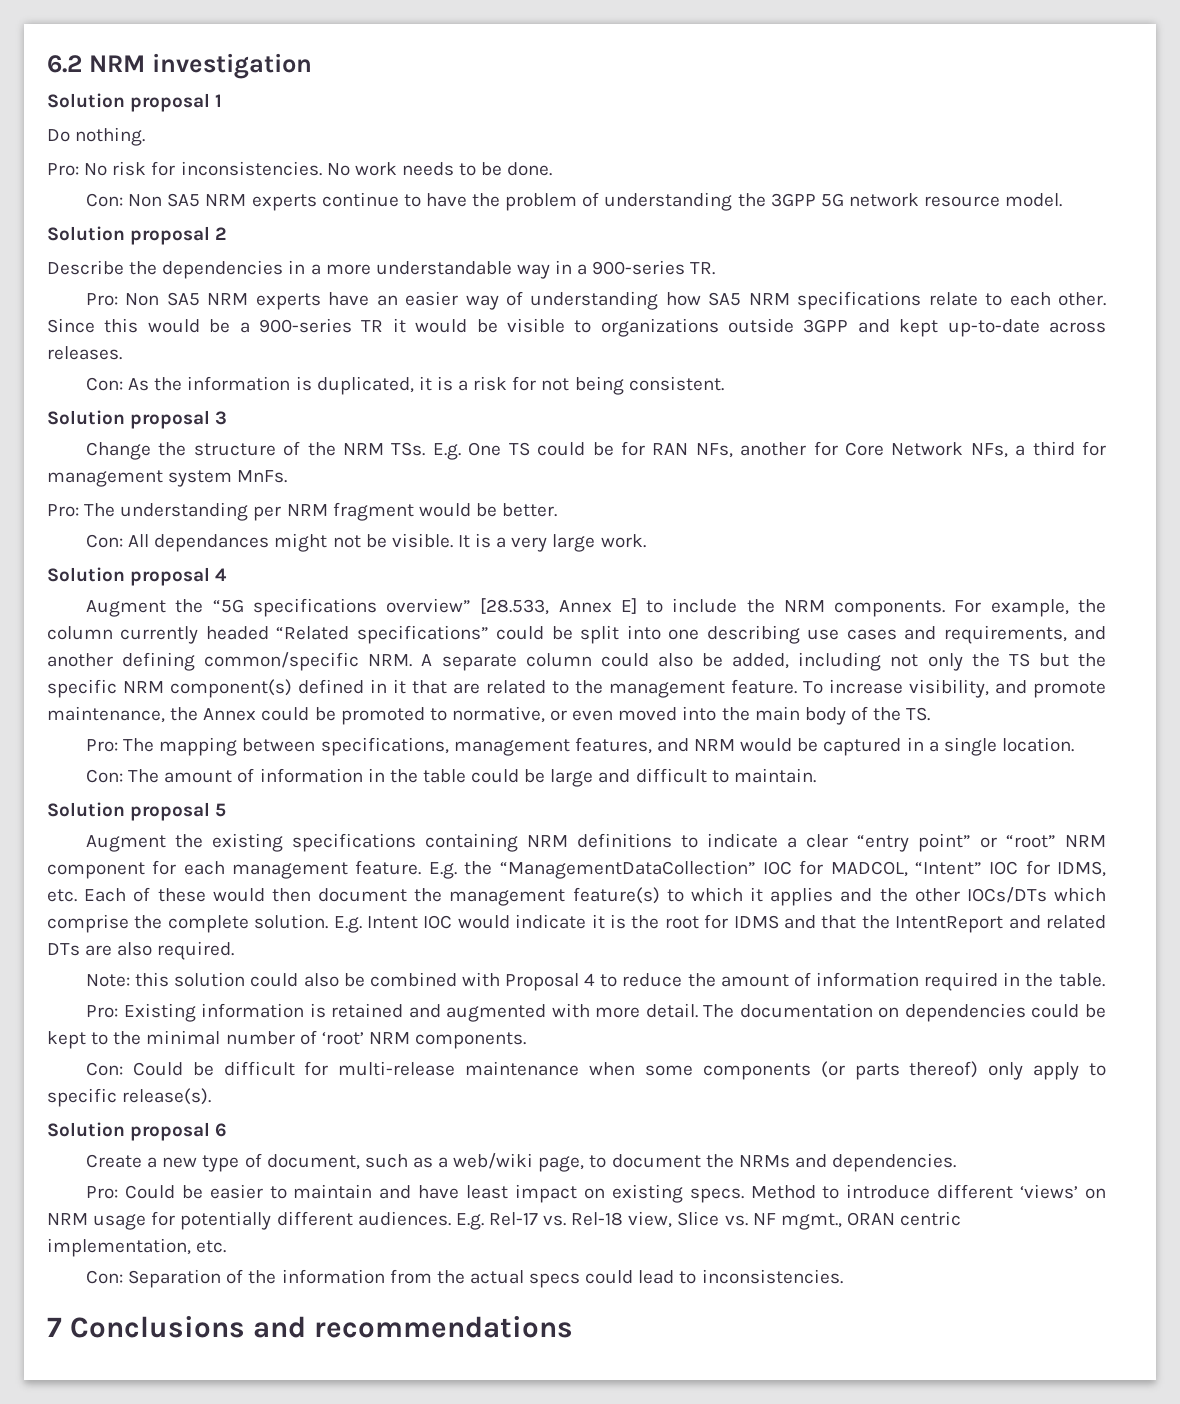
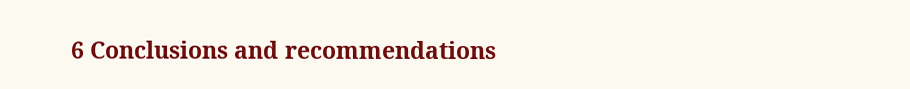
- 6.2 NRM investigation
- Solution proposal 1
- Do nothing.
- Pro: No risk for inconsistencies. No work needs to be done.
- Con: Non SA5 NRM experts continue to have the problem of understanding the 3GPP 5G network resource model.
- Solution proposal 2
- Describe the dependencies in a more understandable way in a 900-series TR.
- Pro: Non SA5 NRM experts have an easier way of understanding how SA5 NRM specifications relate to each other. Since this would be a 900-series TR it would be visible to organizations outside 3GPP and kept up-to-date across releases.
- Con: As the information is duplicated, it is a risk for not being consistent.
- Solution proposal 3
- Change the structure of the NRM TSs. E.g. One TS could be for RAN NFs, another for Core Network NFs, a third for management system MnFs.
- Pro: The understanding per NRM fragment would be better.
- Con: All dependances might not be visible. It is a very large work.
- Solution proposal 4
- Augment the “5G specifications overview” [28.533, Annex E] to include the NRM components. For example, the column currently headed “Related specifications” could be split into one describing use cases and requirements, and another defining common/specific NRM. A separate column could also be added, including not only the TS but the specific NRM component(s) defined in it that are related to the management feature. To increase visibility, and promote maintenance, the Annex could be promoted to normative, or even moved into the main body of the TS.
- Pro: The mapping between specifications, management features, and NRM would be captured in a single location.
- Con: The amount of information in the table could be large and difficult to maintain.
- Solution proposal 5
- Augment the existing specifications containing NRM definitions to indicate a clear “entry point” or “root” NRM component for each management feature. E.g. the “ManagementDataCollection” IOC for MADCOL, “Intent” IOC for IDMS, etc. Each of these would then document the management feature(s) to which it applies and the other IOCs/DTs which comprise the complete solution. E.g. Intent IOC would indicate it is the root for IDMS and that the IntentReport and related DTs are also required.
- Note: this solution could also be combined with Proposal 4 to reduce the amount of information required in the table.
- Pro: Existing information is retained and augmented with more detail. The documentation on dependencies could be kept to the minimal number of ‘root’ NRM components.
- Con: Could be difficult for multi-release maintenance when some components (or parts thereof) only apply to specific release(s).
- Solution proposal 6
- Create a new type of document, such as a web/wiki page, to document the NRMs and dependencies.
- Pro: Could be easier to maintain and have least impact on existing specs. Method to introduce different ‘views’ on NRM usage for potentially different audiences. E.g. Rel-17 vs. Rel-18 view, Slice vs. NF mgmt., ORAN centric implementation, etc.
- Con: Separation of the information from the actual specs could lead to inconsistencies.
- 7 Conclusions and recommendations
+ 6 Conclusions and recommendations

